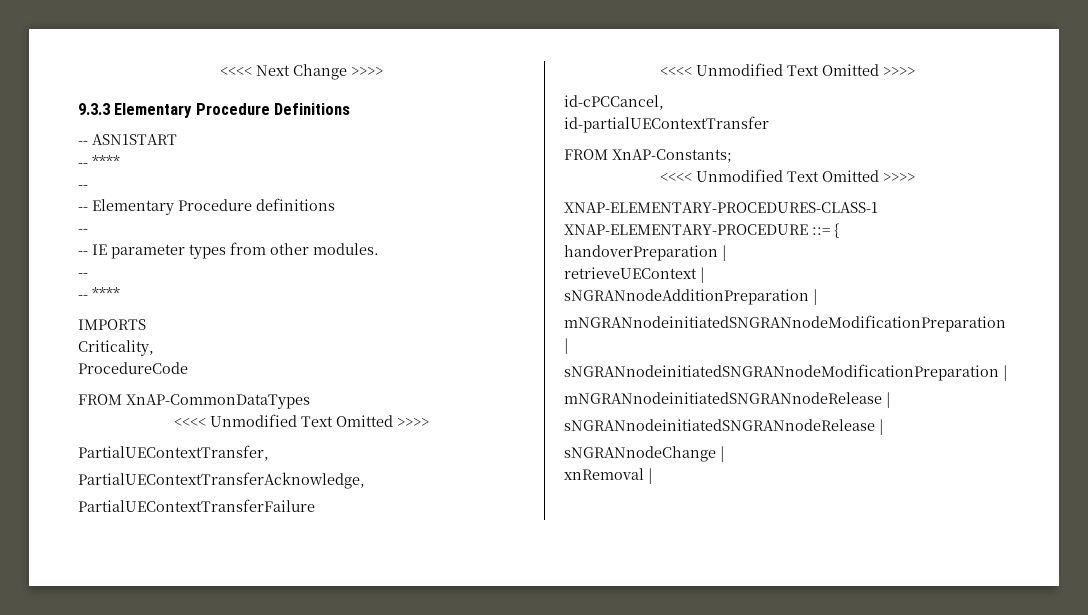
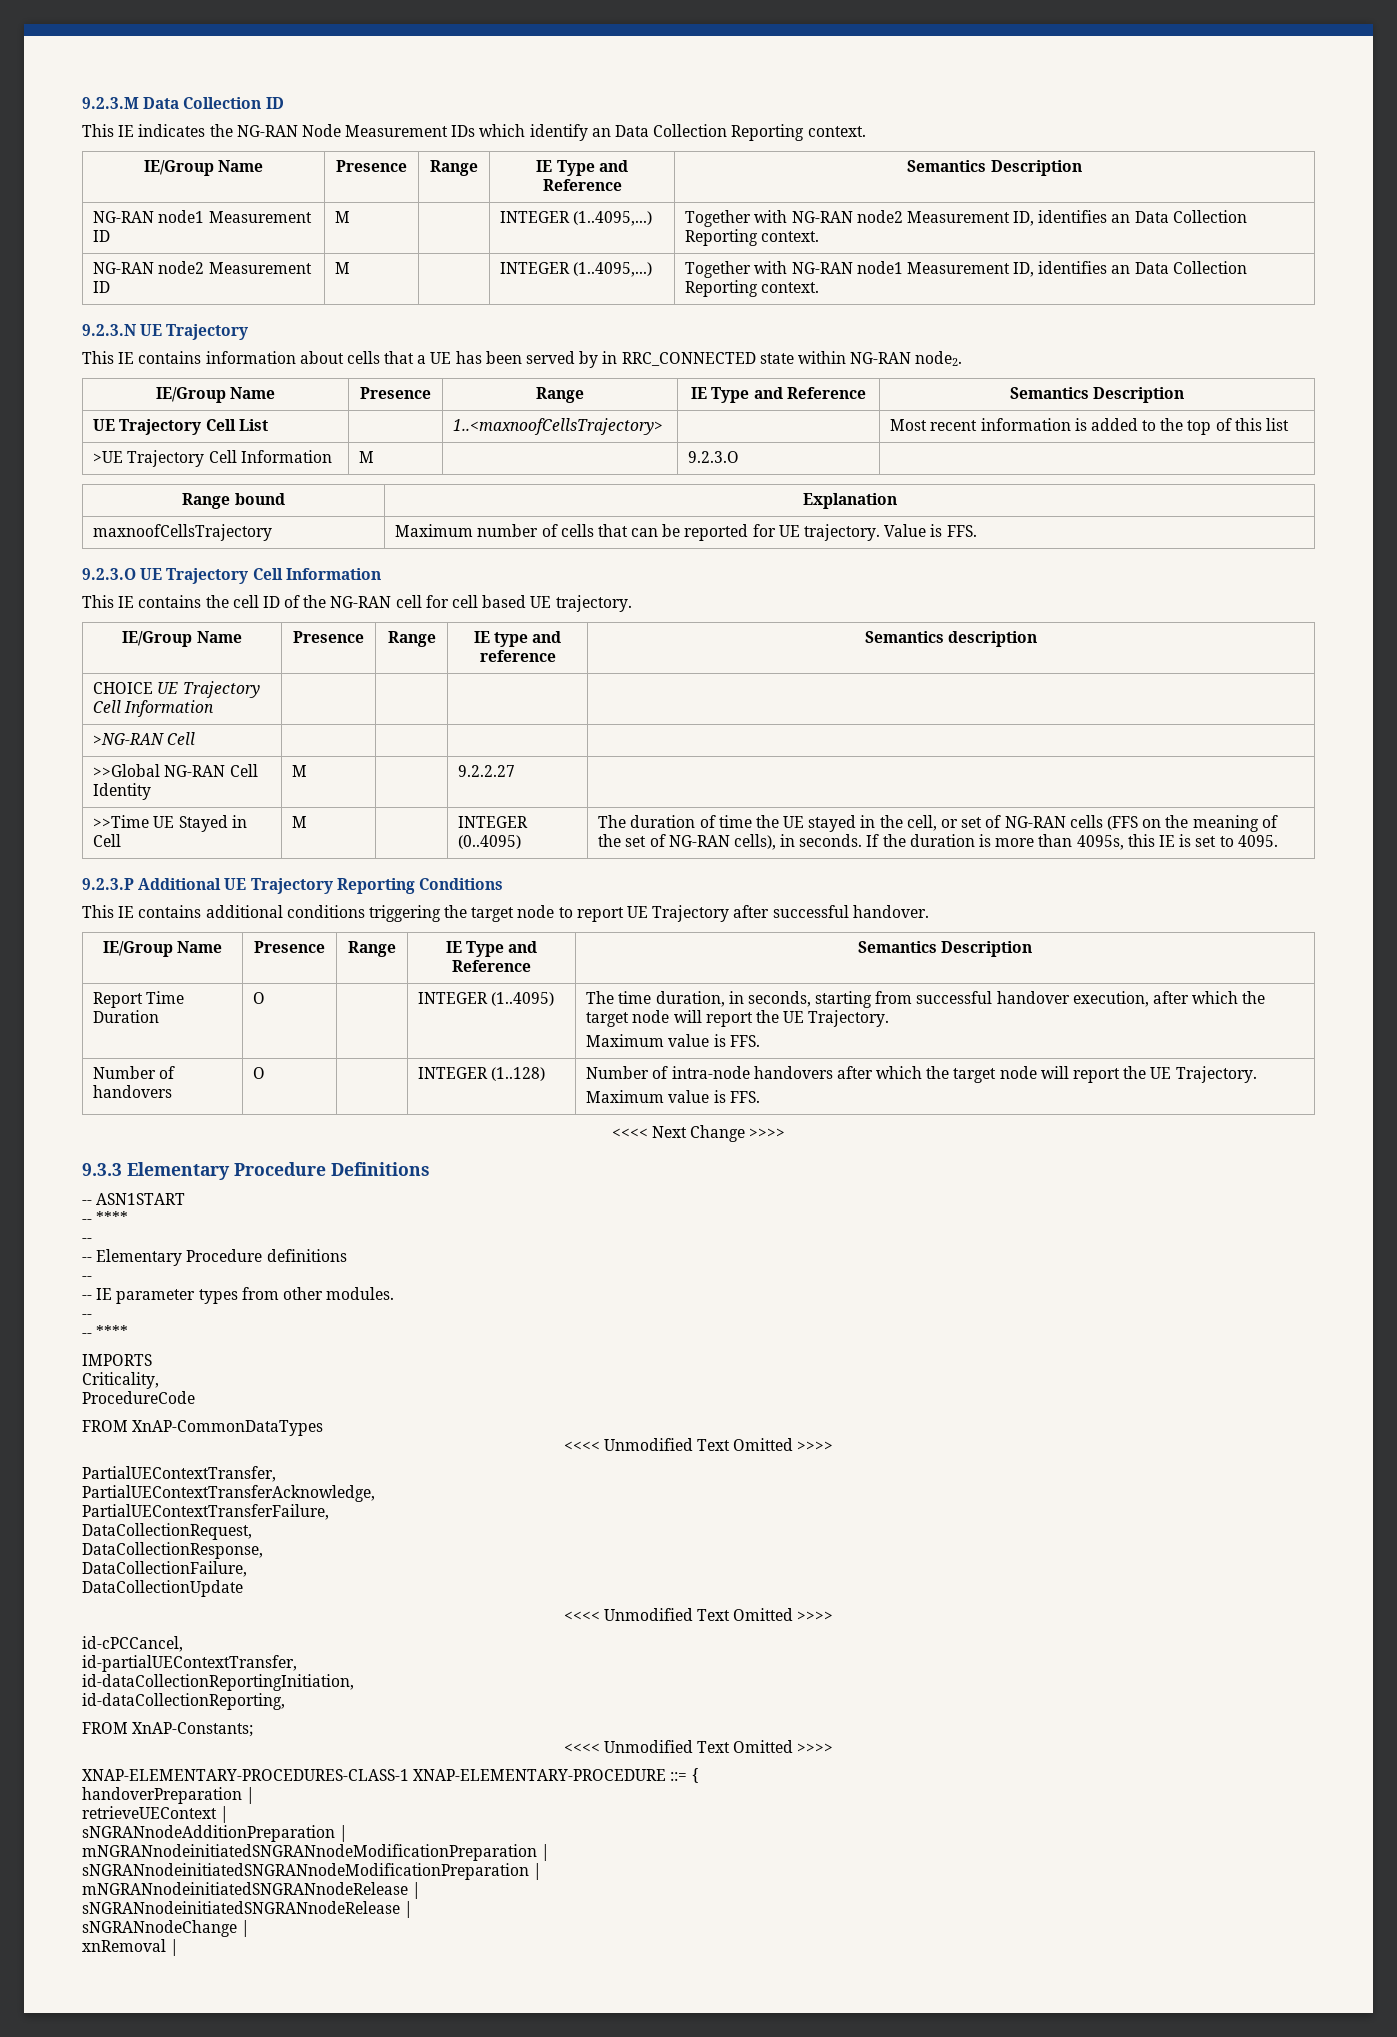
+ 9.2.3.M Data Collection ID
+ This IE indicates the NG-RAN Node Measurement IDs which identify an Data Collection Reporting context.
+ IE/Group Name | Presence | Range | IE Type and Reference | Semantics Description
+ NG-RAN node1 Measurement ID | M | | INTEGER (1..4095,...) | Together with NG-RAN node2 Measurement ID, identifies an Data Collection Reporting context.
+ NG-RAN node2 Measurement ID | M | | INTEGER (1..4095,...) | Together with NG-RAN node1 Measurement ID, identifies an Data Collection Reporting context.
+ 9.2.3.N UE Trajectory
+ This IE contains information about cells that a UE has been served by in RRC_CONNECTED state within NG-RAN node2.
+ IE/Group Name | Presence | Range | IE Type and Reference | Semantics Description
+ UE Trajectory Cell List | | 1..<maxnoofCellsTrajectory> | | Most recent information is added to the top of this list
+ >UE Trajectory Cell Information | M | | 9.2.3.O |
+ Range bound | Explanation
+ maxnoofCellsTrajectory | Maximum number of cells that can be reported for UE trajectory. Value is FFS.
+ 9.2.3.O UE Trajectory Cell Information
+ This IE contains the cell ID of the NG-RAN cell for cell based UE trajectory.
+ IE/Group Name | Presence | Range | IE type and reference | Semantics description
+ CHOICE UE Trajectory Cell Information | | | |
+ >NG-RAN Cell | | | |
+ >>Global NG-RAN Cell Identity | M | | 9.2.2.27 |
+ >>Time UE Stayed in Cell | M | | INTEGER (0..4095) | The duration of time the UE stayed in the cell, or set of NG-RAN cells (FFS on the meaning of the set of NG-RAN cells), in seconds. If the duration is more than 4095s, this IE is set to 4095.
+ 9.2.3.P Additional UE Trajectory Reporting Conditions
+ This IE contains additional conditions triggering the target node to report UE Trajectory after successful handover.
+ IE/Group Name | Presence | Range | IE Type and Reference | Semantics Description
+ Report Time Duration | O | | INTEGER (1..4095) | The time duration, in seconds, starting from successful handover execution, after which the target node will report the UE Trajectory.
+ Maximum value is FFS.
+ Number of handovers | O | | INTEGER (1..128) | Number of intra-node handovers after which the target node will report the UE Trajectory.
+ Maximum value is FFS.
- PartialUEContextTransferFailure
+ PartialUEContextTransferFailure,
+ DataCollectionRequest,
+ DataCollectionResponse,
+ DataCollectionFailure,
+ DataCollectionUpdate
- id-partialUEContextTransfer
+ id-partialUEContextTransfer,
+ id-dataCollectionReportingInitiation,
+ id-dataCollectionReporting,

